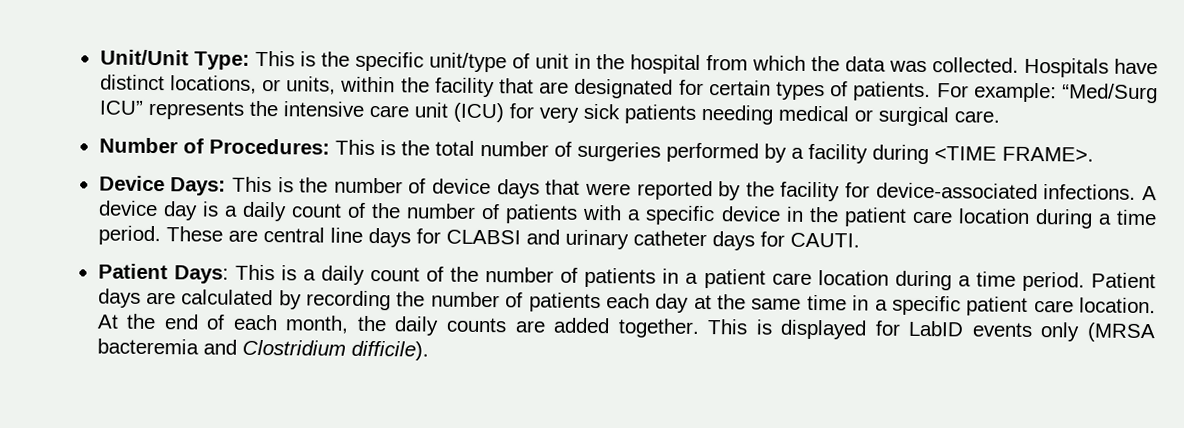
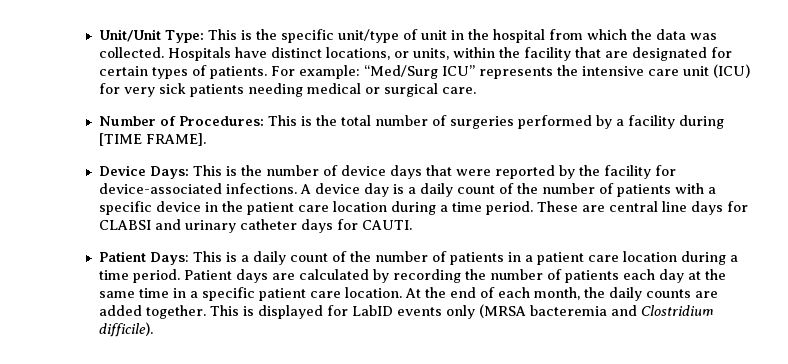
- Number of Procedures: This is the total number of surgeries performed by a facility during <TIME FRAME>.
+ Number of Procedures: This is the total number of surgeries performed by a facility during [TIME FRAME].

